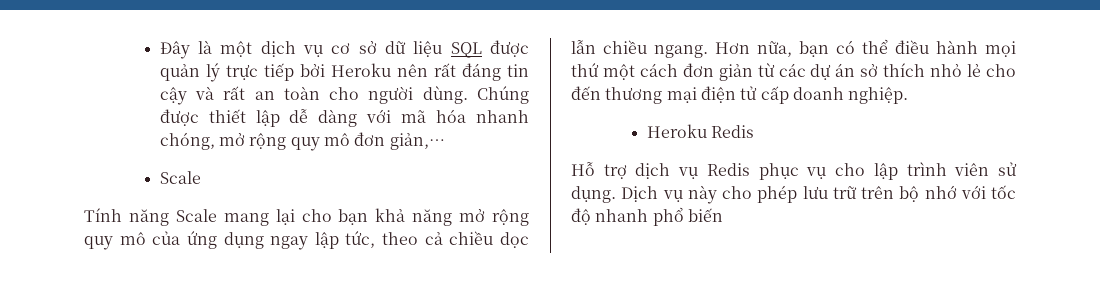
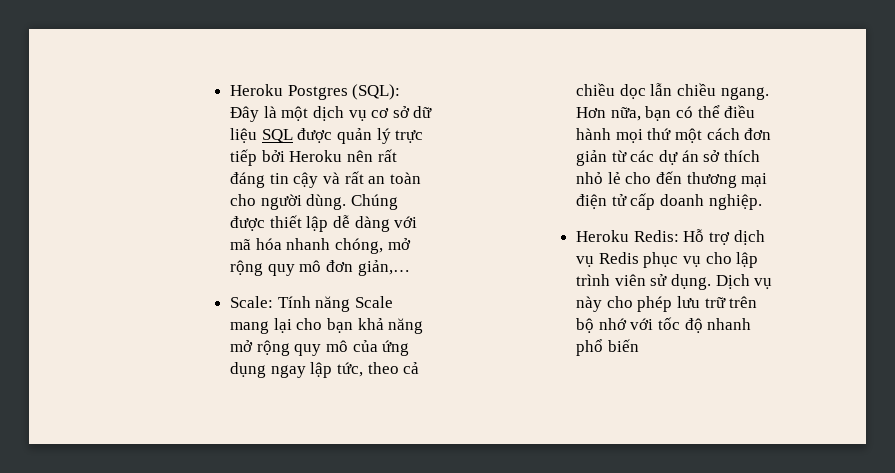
- Đây là một dịch vụ cơ sở dữ liệu SQL được quản lý trực tiếp bởi Heroku nên rất đáng tin cậy và rất an toàn cho người dùng.
+ Heroku Postgres (SQL): Đây là một dịch vụ cơ sở dữ liệu SQL được quản lý trực tiếp bởi Heroku nên rất đáng tin cậy và rất an toàn cho người dùng.
  Chúng được thiết lập dễ dàng với mã hóa nhanh chóng, mở rộng quy mô đơn giản,…
- Scale
- Tính năng Scale mang lại cho bạn khả năng mở rộng quy mô của ứng dụng ngay lập tức, theo cả chiều dọc lẫn chiều ngang.
+ Scale: Tính năng Scale mang lại cho bạn khả năng mở rộng quy mô của ứng dụng ngay lập tức, theo cả chiều dọc lẫn chiều ngang.
- Heroku Redis
- Hỗ trợ dịch vụ Redis phục vụ cho lập trình viên sử dụng.
+ Heroku Redis: Hỗ trợ dịch vụ Redis phục vụ cho lập trình viên sử dụng.

